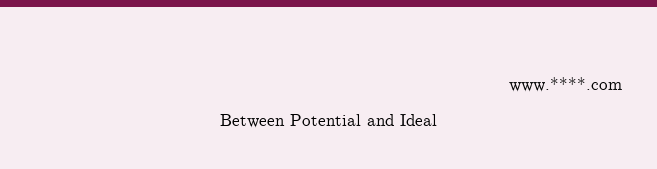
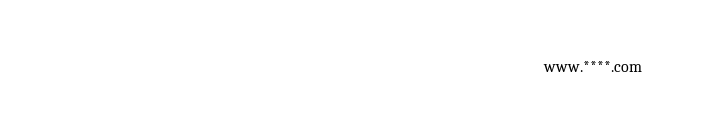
- Between Potential and Ideal

